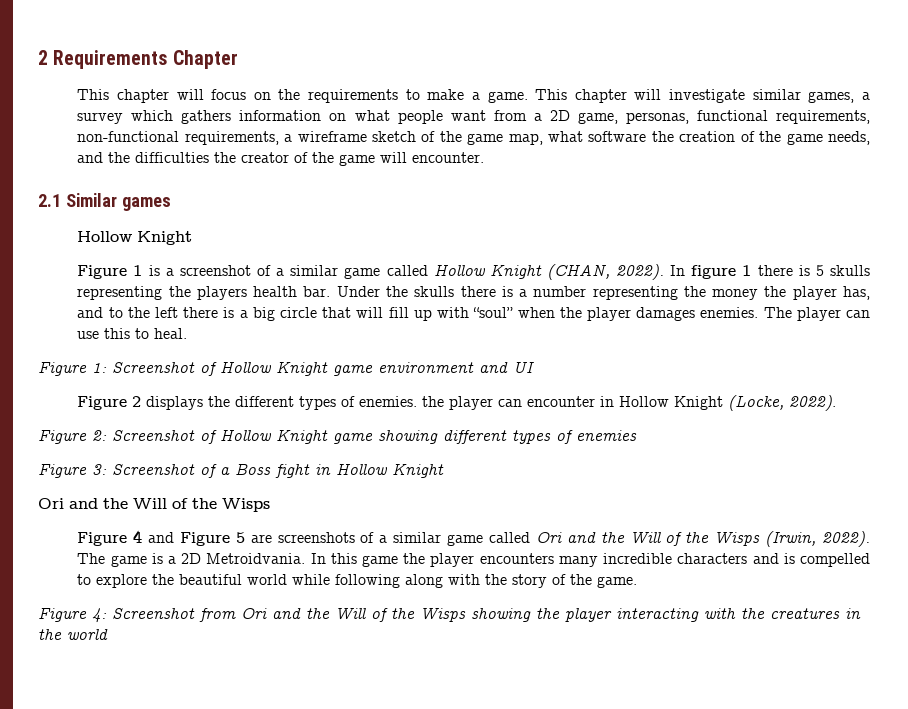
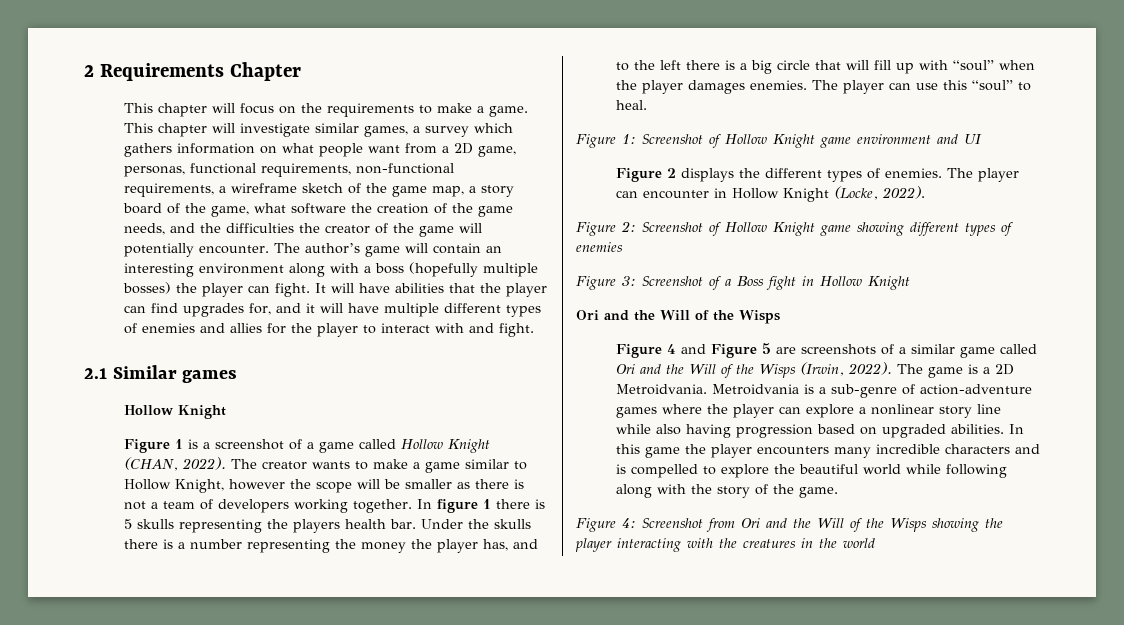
- This chapter will investigate similar games, a survey which gathers information on what people want from a 2D game, personas, functional requirements, non-functional requirements, a wireframe sketch of the game map, what software the creation of the game needs, and the difficulties the creator of the game will encounter.
+ This chapter will investigate similar games, a survey which gathers information on what people want from a 2D game, personas, functional requirements, non-functional requirements, a wireframe sketch of the game map, a story board of the game, what software the creation of the game needs, and the difficulties the creator of the game will potentially encounter. The author’s game will contain an interesting environment along with a boss (hopefully multiple bosses) the player can fight. It will have abilities that the player can find upgrades for, and it will have multiple different types of enemies and allies for the player to interact with and fight.
- Figure 1 is a screenshot of a similar game called Hollow Knight (CHAN, 2022).
+ Figure 1 is a screenshot of a game called Hollow Knight (CHAN, 2022).
+ The creator wants to make a game similar to Hollow Knight, however the scope will be smaller as there is not a team of developers working together.
- The player can use this to heal.
+ The player can use this “soul” to heal.
- Figure 2 displays the different types of enemies. the player can encounter in Hollow Knight (Locke, 2022).
+ Figure 2 displays the different types of enemies. The player can encounter in Hollow Knight (Locke, 2022).
+ Metroidvania is a sub-genre of action-adventure games where the player can explore a nonlinear story line while also having progression based on upgraded abilities.

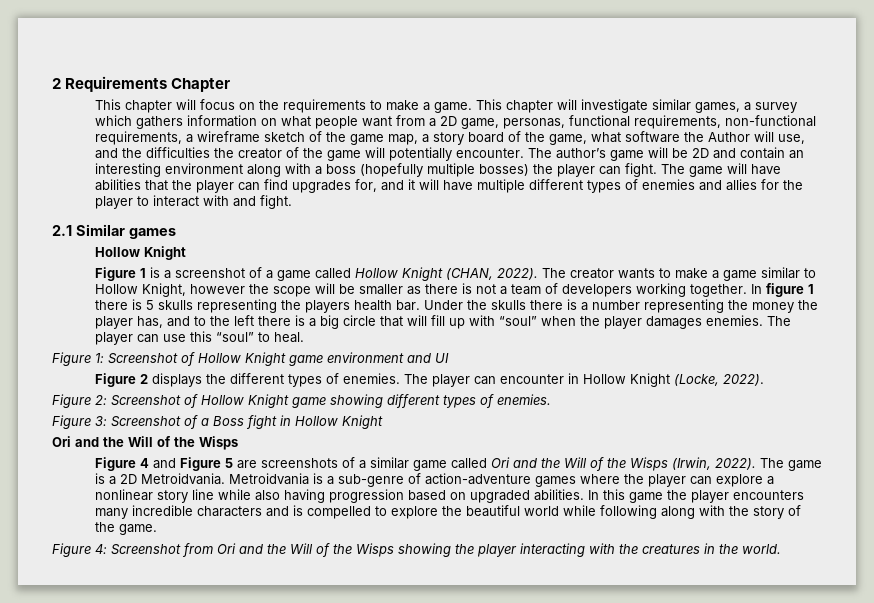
- This chapter will investigate similar games, a survey which gathers information on what people want from a 2D game, personas, functional requirements, non-functional requirements, a wireframe sketch of the game map, a story board of the game, what software the creation of the game needs, and the difficulties the creator of the game will potentially encounter.
+ This chapter will investigate similar games, a survey which gathers information on what people want from a 2D game, personas, functional requirements, non-functional requirements, a wireframe sketch of the game map, a story board of the game, what software the Author will use, and the difficulties the creator of the game will potentially encounter.
- The author’s game will contain an interesting environment along with a boss (hopefully multiple bosses) the player can fight.
+ The author’s game will be 2D and contain an interesting environment along with a boss (hopefully multiple bosses) the player can fight.
- It will have abilities that the player can find upgrades for, and it will have multiple different types of enemies and allies for the player to interact with and fight.
+ The game will have abilities that the player can find upgrades for, and it will have multiple different types of enemies and allies for the player to interact with and fight.
- Figure 2: Screenshot of Hollow Knight game showing different types of enemies
+ Figure 2: Screenshot of Hollow Knight game showing different types of enemies.
- Figure 4: Screenshot from Ori and the Will of the Wisps showing the player interacting with the creatures in the world
+ Figure 4: Screenshot from Ori and the Will of the Wisps showing the player interacting with the creatures in the world.

